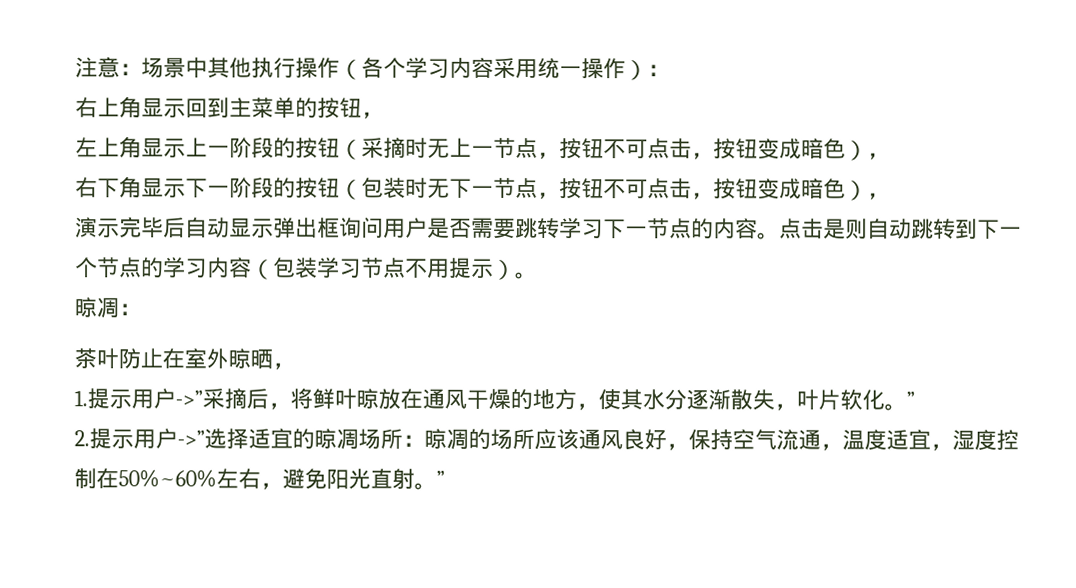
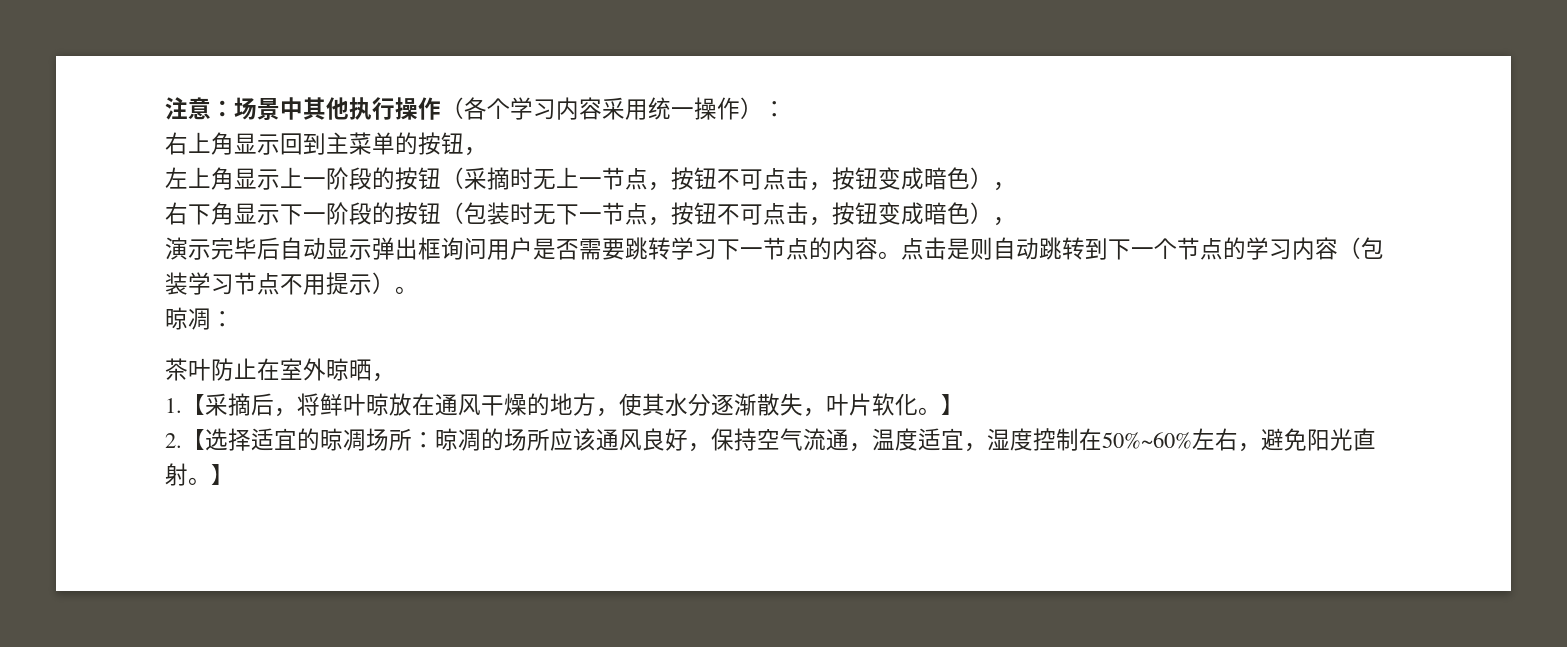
- 1.提示用户->”采摘后，将鲜叶晾放在通风干燥的地方，使其水分逐渐散失，叶片软化。”
+ 1.【采摘后，将鲜叶晾放在通风干燥的地方，使其水分逐渐散失，叶片软化。】
- 2.提示用户->”选择适宜的晾凋场所：晾凋的场所应该通风良好，保持空气流通，温度适宜，湿度控制在50%~60%左右，避免阳光直射。”
+ 2.【选择适宜的晾凋场所：晾凋的场所应该通风良好，保持空气流通，温度适宜，湿度控制在50%~60%左右，避免阳光直射。】

